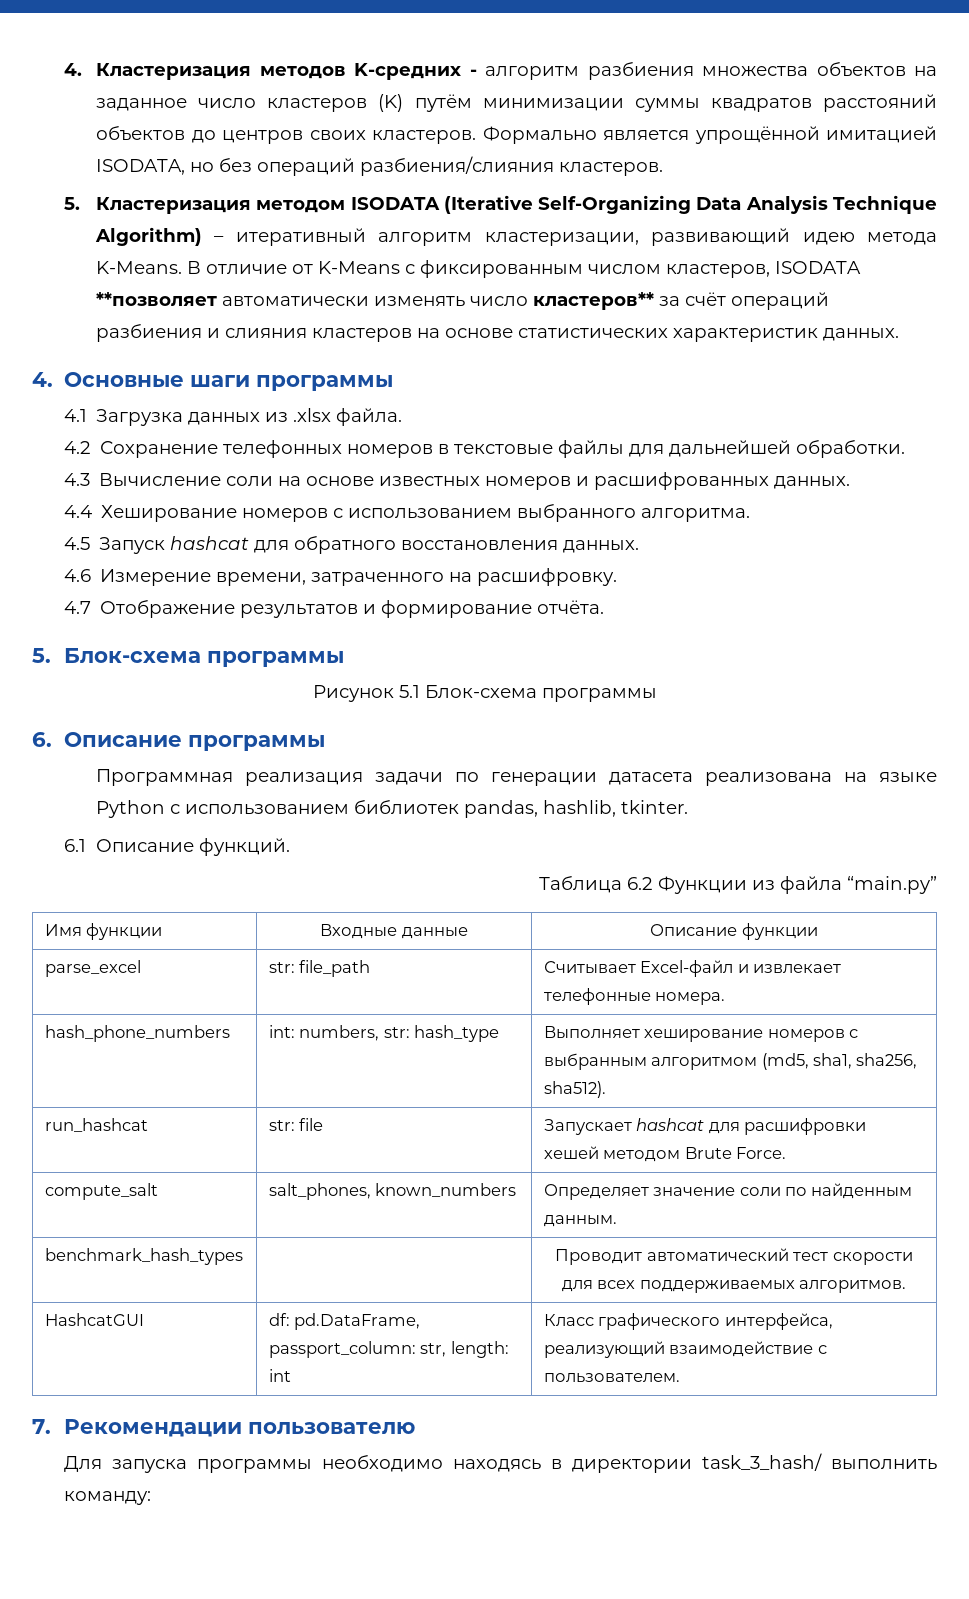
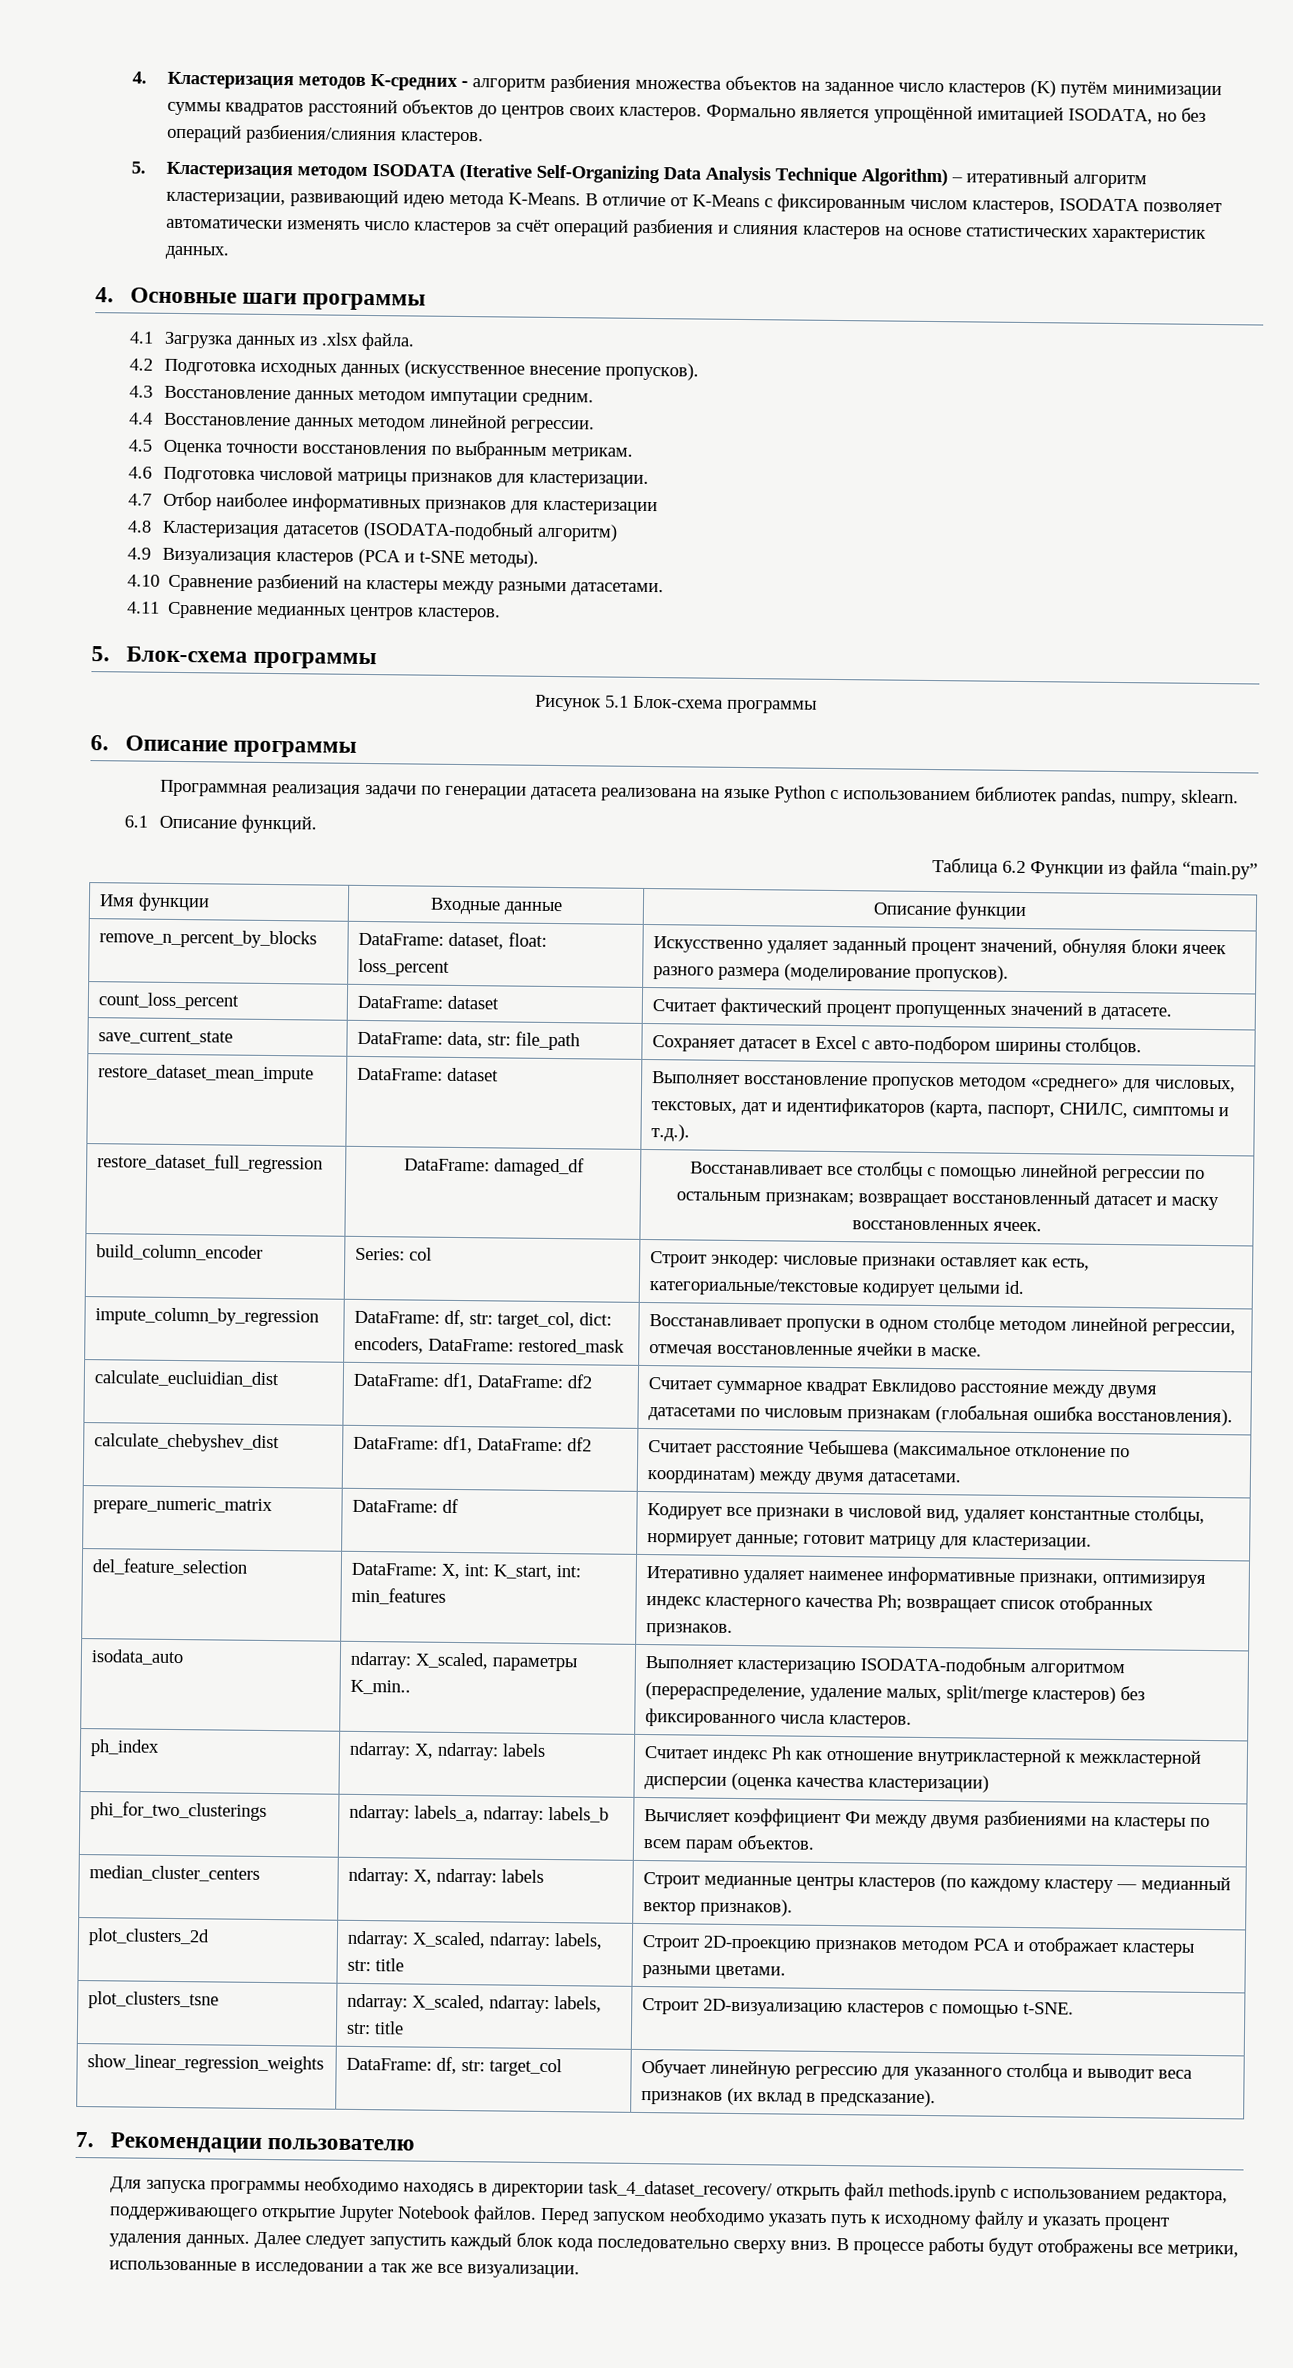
- В отличие от K-Means с фиксированным числом кластеров, ISODATA **позволяет автоматически изменять число кластеров** за счёт операций разбиения и слияния кластеров на основе статистических характеристик данных.
+ В отличие от K-Means с фиксированным числом кластеров, ISODATA позволяет автоматически изменять число кластеров за счёт операций разбиения и слияния кластеров на основе статистических характеристик данных.
- 4.2 Сохранение телефонных номеров в текстовые файлы для дальнейшей обработки.
- 4.3 Вычисление соли на основе известных номеров и расшифрованных данных.
- 4.4 Хеширование номеров с использованием выбранного алгоритма.
- 4.5 Запуск hashcat для обратного восстановления данных.
- 4.6 Измерение времени, затраченного на расшифровку.
- 4.7 Отображение результатов и формирование отчёта.
+ 4.2 Подготовка исходных данных (искусственное внесение пропусков).
+ 4.3 Восстановление данных методом импутации средним.
+ 4.4 Восстановление данных методом линейной регрессии.
+ 4.5 Оценка точности восстановления по выбранным метрикам.
+ 4.6 Подготовка числовой матрицы признаков для кластеризации.
+ 4.7 Отбор наиболее информативных признаков для кластеризации
+ 4.8 Кластеризация датасетов (ISODATA-подобный алгоритм)
+ 4.9 Визуализация кластеров (PCA и t-SNE методы).
+ 4.10 Сравнение разбиений на кластеры между разными датасетами.
+ 4.11 Сравнение медианных центров кластеров.
- Программная реализация задачи по генерации датасета реализована на языке Python с использованием библиотек pandas, hashlib, tkinter.
+ Программная реализация задачи по генерации датасета реализована на языке Python с использованием библиотек pandas, numpy, sklearn.
- parse_excel | str: file_path | Считывает Excel-файл и извлекает телефонные номера.
- hash_phone_numbers | int: numbers, str: hash_type | Выполняет хеширование номеров с выбранным алгоритмом (md5, sha1, sha256, sha512).
- run_hashcat | str: file | Запускает hashcat для расшифровки хешей методом Brute Force.
- compute_salt | salt_phones, known_numbers | Определяет значение соли по найденным данным.
- benchmark_hash_types | | Проводит автоматический тест скорости для всех поддерживаемых алгоритмов.
- HashcatGUI | df: pd.DataFrame, passport_column: str, length: int | Класс графического интерфейса, реализующий взаимодействие с пользователем.
+ remove_n_percent_by_blocks | DataFrame: dataset, float: loss_percent | Искусственно удаляет заданный процент значений, обнуляя блоки ячеек разного размера (моделирование пропусков).
+ count_loss_percent | DataFrame: dataset | Считает фактический процент пропущенных значений в датасете.
+ save_current_state | DataFrame: data, str: file_path | Сохраняет датасет в Excel с авто-подбором ширины столбцов.
+ restore_dataset_mean_impute | DataFrame: dataset | Выполняет восстановление пропусков методом «среднего» для числовых, текстовых, дат и идентификаторов (карта, паспорт, СНИЛС, симптомы и т.д.).
+ restore_dataset_full_regression | DataFrame: damaged_df | Восстанавливает все столбцы с помощью линейной регрессии по остальным признакам; возвращает восстановленный датасет и маску восстановленных ячеек.
+ build_column_encoder | Series: col | Строит энкодер: числовые признаки оставляет как есть, категориальные/текстовые кодирует целыми id.
+ impute_column_by_regression | DataFrame: df, str: target_col, dict: encoders, DataFrame: restored_mask | Восстанавливает пропуски в одном столбце методом линейной регрессии, отмечая восстановленные ячейки в маске.
+ calculate_eucluidian_dist | DataFrame: df1, DataFrame: df2 | Считает суммарное квадрат Евклидово расстояние между двумя датасетами по числовым признакам (глобальная ошибка восстановления).
+ calculate_chebyshev_dist | DataFrame: df1, DataFrame: df2 | Считает расстояние Чебышева (максимальное отклонение по координатам) между двумя датасетами.
+ prepare_numeric_matrix | DataFrame: df | Кодирует все признаки в числовой вид, удаляет константные столбцы, нормирует данные; готовит матрицу для кластеризации.
+ del_feature_selection | DataFrame: X, int: K_start, int: min_features | Итеративно удаляет наименее информативные признаки, оптимизируя индекс кластерного качества Ph; возвращает список отобранных признаков.
+ isodata_auto | ndarray: X_scaled, параметры K_min.. | Выполняет кластеризацию ISODATA-подобным алгоритмом (перераспределение, удаление малых, split/merge кластеров) без фиксированного числа кластеров.
+ ph_index | ndarray: X, ndarray: labels | Считает индекс Ph как отношение внутрикластерной к межкластерной дисперсии (оценка качества кластеризации)
+ phi_for_two_clusterings | ndarray: labels_a, ndarray: labels_b | Вычисляет коэффициент Фи между двумя разбиениями на кластеры по всем парам объектов.
+ median_cluster_centers | ndarray: X, ndarray: labels | Строит медианные центры кластеров (по каждому кластеру — медианный вектор признаков).
+ plot_clusters_2d | ndarray: X_scaled, ndarray: labels, str: title | Строит 2D-проекцию признаков методом PCA и отображает кластеры разными цветами.
+ plot_clusters_tsne | ndarray: X_scaled, ndarray: labels, str: title | Строит 2D-визуализацию кластеров с помощью t-SNE.
+ show_linear_regression_weights | DataFrame: df, str: target_col | Обучает линейную регрессию для указанного столбца и выводит веса признаков (их вклад в предсказание).
- Для запуска программы необходимо находясь в директории task_3_hash/ выполнить команду:
+ Для запуска программы необходимо находясь в директории task_4_dataset_recovery/ открыть файл methods.ipynb с использованием редактора, поддерживающего открытие Jupyter Notebook файлов. Перед запуском необходимо указать путь к исходному файлу и указать процент удаления данных. Далее следует запустить каждый блок кода последовательно сверху вниз. В процессе работы будут отображены все метрики, использованные в исследовании а так же все визуализации.

